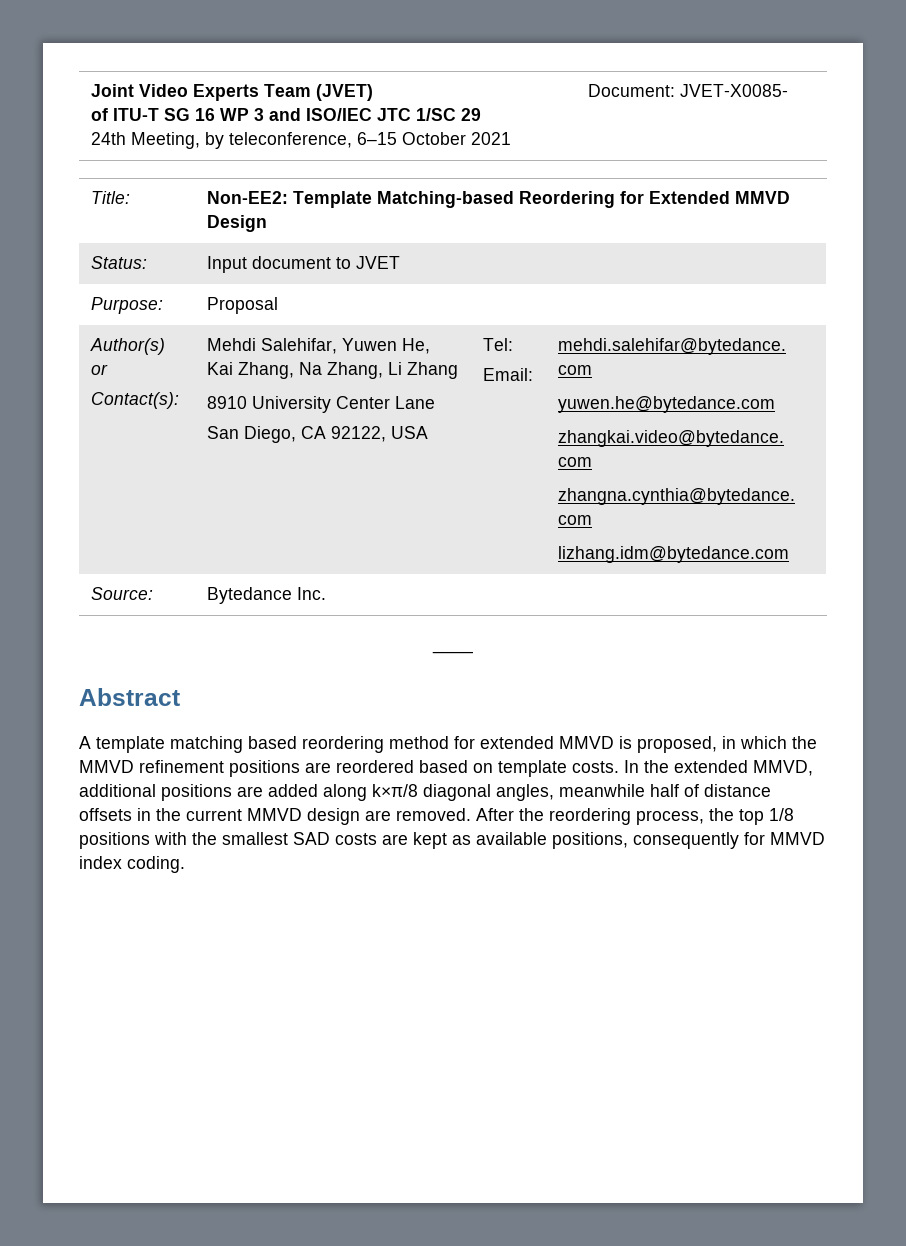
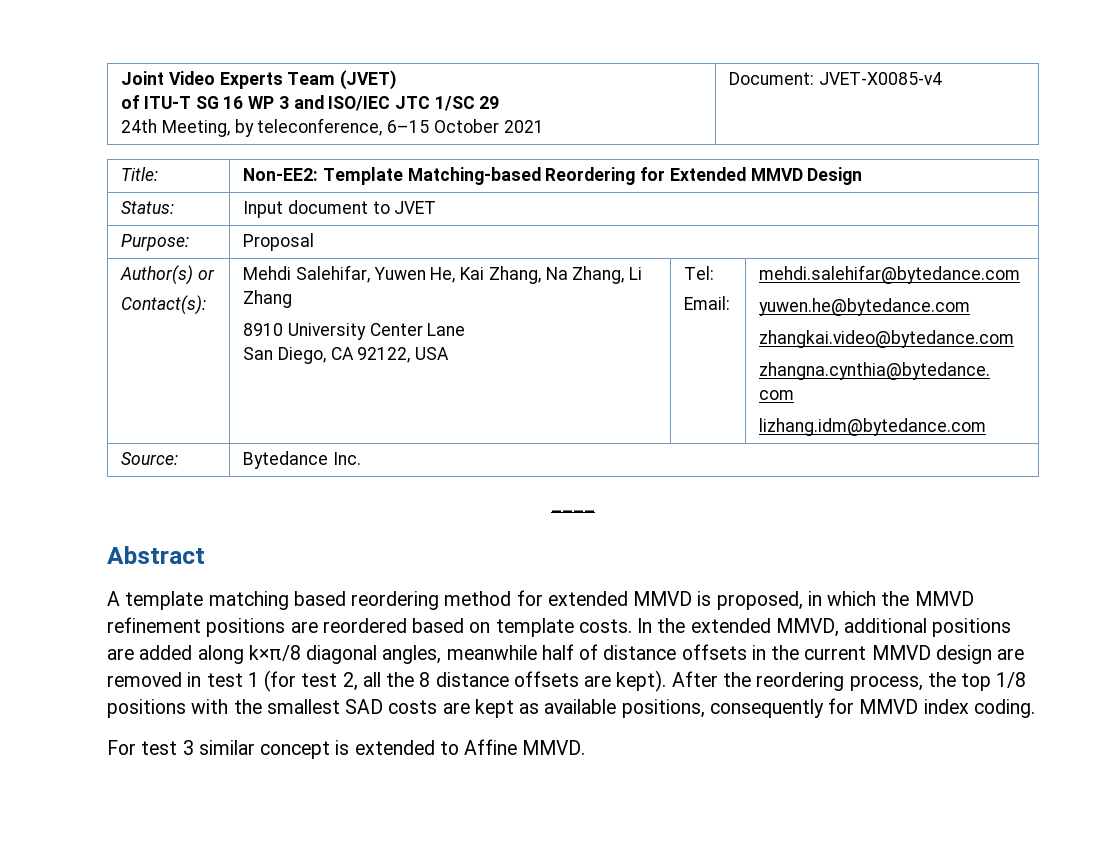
  Joint Video Experts Team (JVET)
  of ITU-T SG 16 WP 3 and ISO/IEC JTC 1/SC 29
- 24th Meeting, by teleconference, 6–15 October 2021 | Document: JVET-X0085-
+ 24th Meeting, by teleconference, 6–15 October 2021 | Document: JVET-X0085-v4
- In the extended MMVD, additional positions are added along k×π/8 diagonal angles, meanwhile half of distance offsets in the current MMVD design are removed.
+ In the extended MMVD, additional positions are added along k×π/8 diagonal angles, meanwhile half of distance offsets in the current MMVD design are removed in test 1 (for test 2, all the 8 distance offsets are kept).
+ For test 3 similar concept is extended to Affine MMVD.

